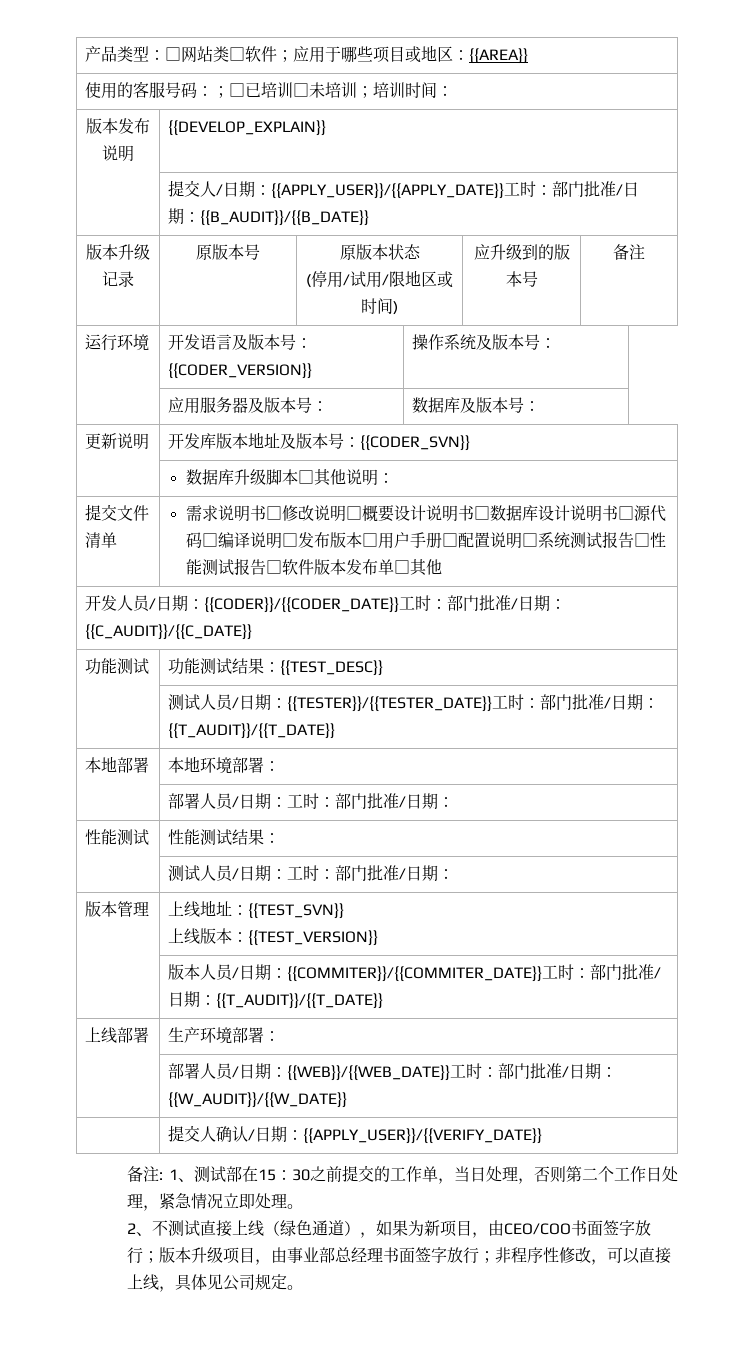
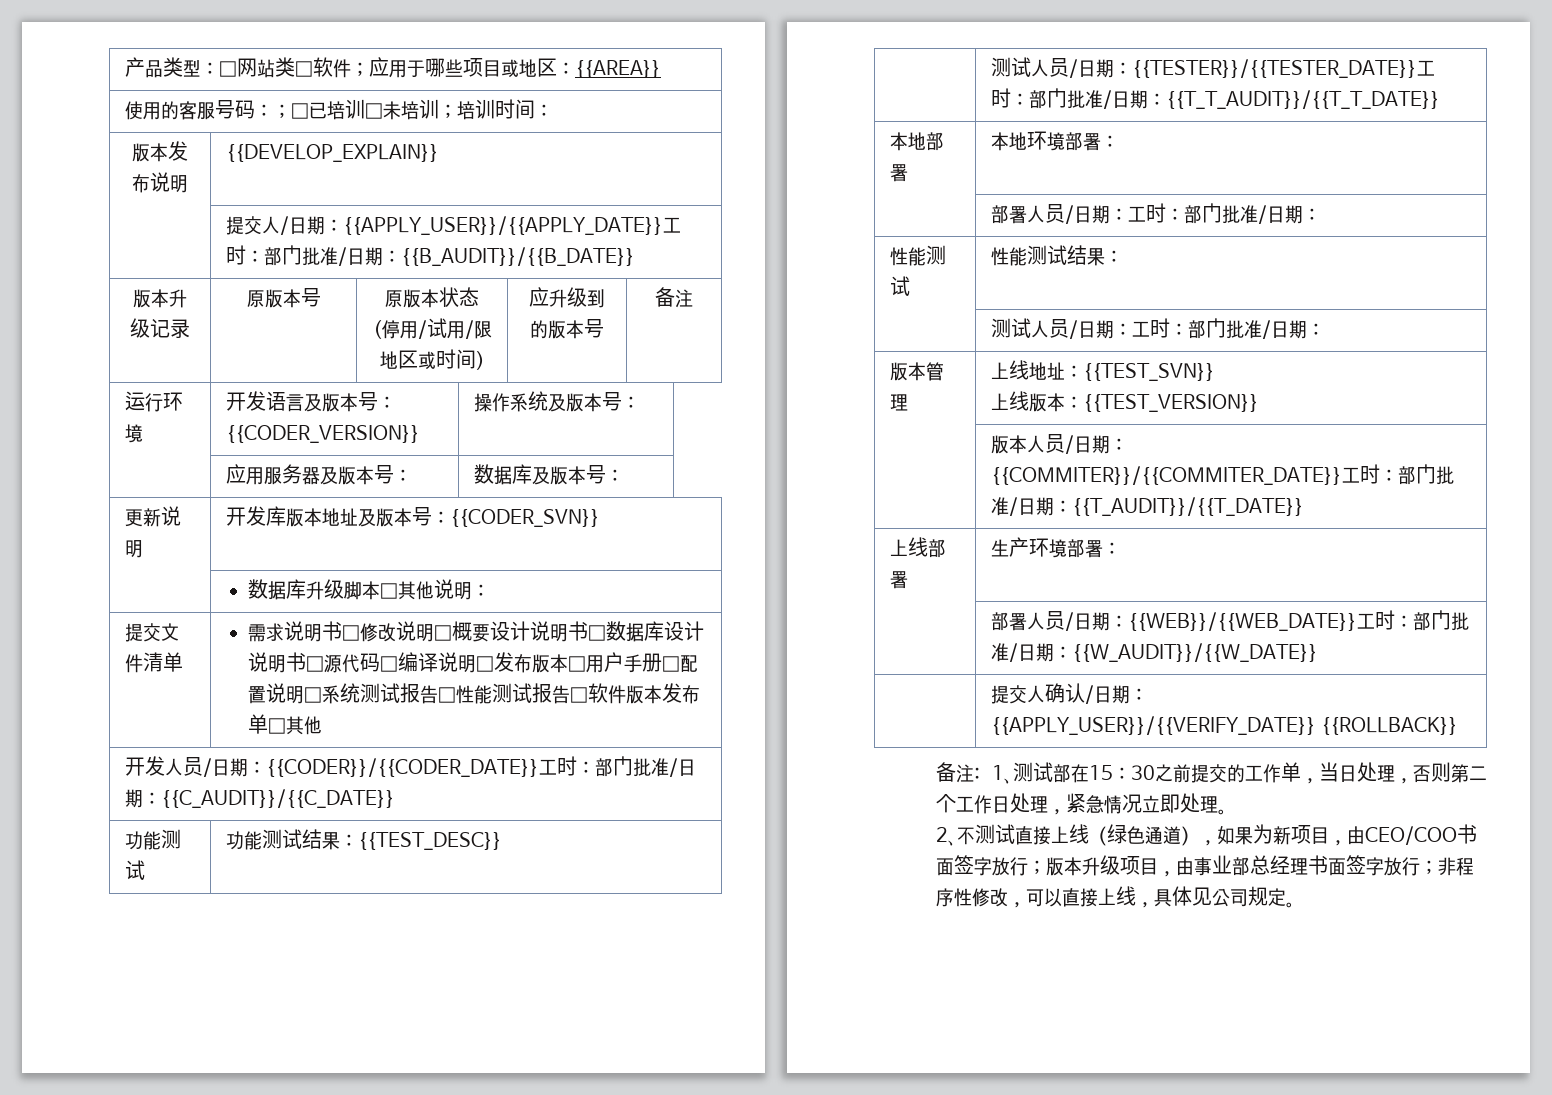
- | 测试人员/日期：{{TESTER}}/{{TESTER_DATE}}工时：部门批准/日期：{{T_AUDIT}}/{{T_DATE}}
+ | 测试人员/日期：{{TESTER}}/{{TESTER_DATE}}工时：部门批准/日期：{{T_T_AUDIT}}/{{T_T_DATE}}
- | 提交人确认/日期：{{APPLY_USER}}/{{VERIFY_DATE}}
+ | 提交人确认/日期：{{APPLY_USER}}/{{VERIFY_DATE}} {{ROLLBACK}}

